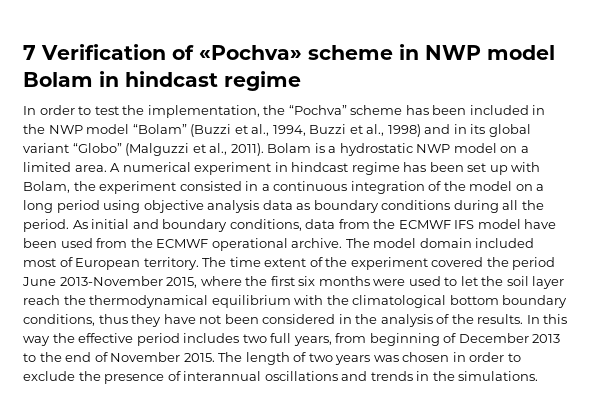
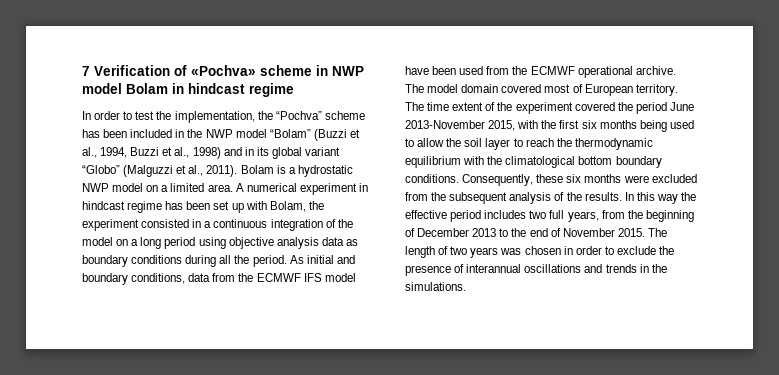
- The model domain included most of European territory.
+ The model domain covered most of European territory.
- The time extent of the experiment covered the period June 2013-November 2015, where the first six months were used to let the soil layer reach the thermodynamical equilibrium with the climatological bottom boundary conditions, thus they have not been considered in the analysis of the results.
+ The time extent of the experiment covered the period June 2013-November 2015, with the first six months being used to allow the soil layer to reach the thermodynamic equilibrium with the climatological bottom boundary conditions. Consequently, these six months were excluded from the subsequent analysis of the results.
- In this way the effective period includes two full years, from beginning of December 2013 to the end of November 2015.
+ In this way the effective period includes two full years, from the beginning of December 2013 to the end of November 2015.

